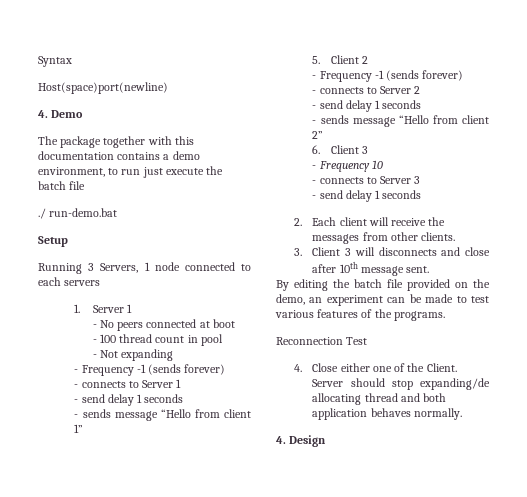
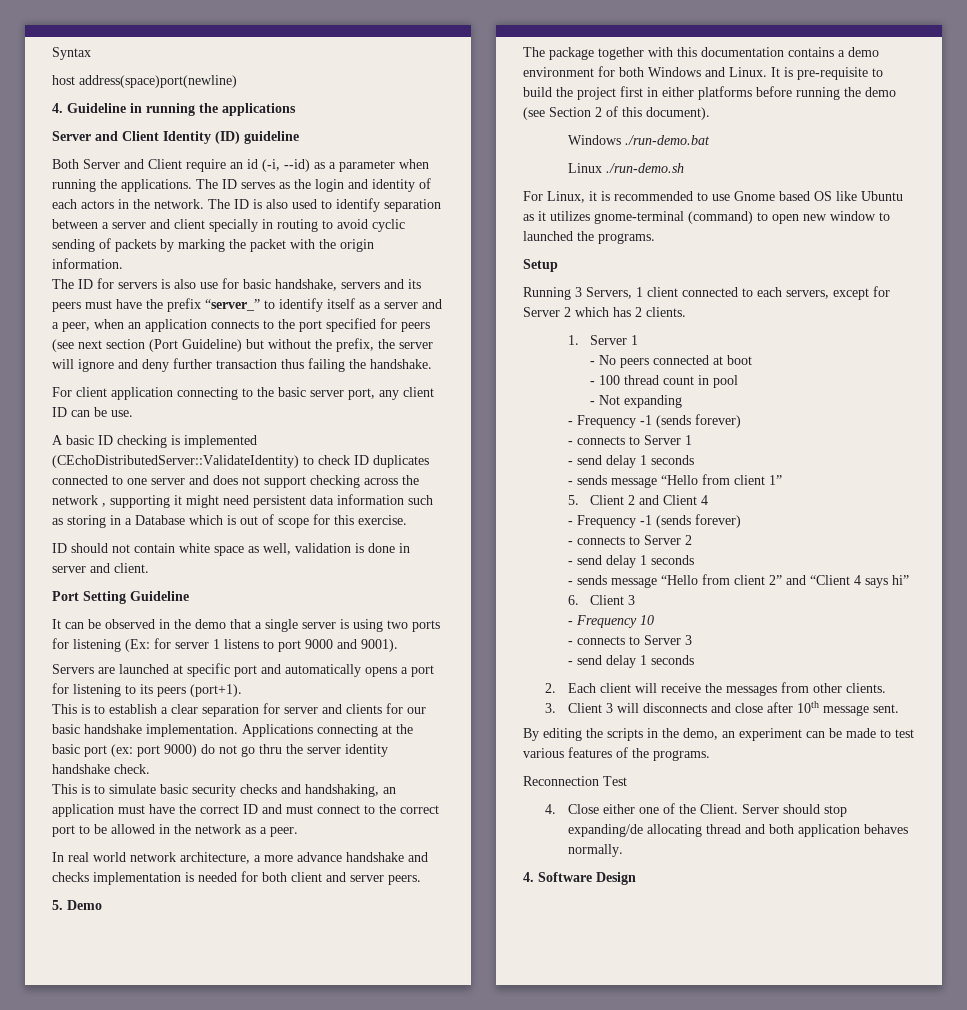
- Host(space)port(newline)
- 4. Demo
+ host address(space)port(newline)
+ 4. Guideline in running the applications
+ Server and Client Identity (ID) guideline
+ Both Server and Client require an id (-i, --id) as a parameter when running the applications. The ID serves as the login and identity of each actors in the network. The ID is also used to identify separation between a server and client specially in routing to avoid cyclic sending of packets by marking the packet with the origin information.
+ The ID for servers is also use for basic handshake, servers and its peers must have the prefix “server_” to identify itself as a server and a peer, when an application connects to the port specified for peers (see next section (Port Guideline) but without the prefix, the server will ignore and deny further transaction thus failing the handshake.
+ For client application connecting to the basic server port, any client ID can be use.
+ A basic ID checking is implemented (CEchoDistributedServer::ValidateIdentity) to check ID duplicates connected to one server and does not support checking across the network , supporting it might need persistent data information such as storing in a Database which is out of scope for this exercise.
+ ID should not contain white space as well, validation is done in server and client.
+ Port Setting Guideline
+ It can be observed in the demo that a single server is using two ports for listening (Ex: for server 1 listens to port 9000 and 9001).
+ Servers are launched at specific port and automatically opens a port for listening to its peers (port+1).
+ This is to establish a clear separation for server and clients for our basic handshake implementation. Applications connecting at the basic port (ex: port 9000) do not go thru the server identity handshake check.
+ This is to simulate basic security checks and handshaking, an application must have the correct ID and must connect to the correct port to be allowed in the network as a peer.
+ In real world network architecture, a more advance handshake and checks implementation is needed for both client and server peers.
+ 5. Demo
- The package together with this documentation contains a demo environment, to run just execute the batch file
- ./ run-demo.bat
+ The package together with this documentation contains a demo environment for both Windows and Linux. It is pre-requisite to build the project first in either platforms before running the demo (see Section 2 of this document).
+ Windows ./run-demo.bat
+ Linux ./run-demo.sh
+ For Linux, it is recommended to use Gnome based OS like Ubuntu as it utilizes gnome-terminal (command) to open new window to launched the programs.
- Running 3 Servers, 1 node connected to each servers
+ Running 3 Servers, 1 client connected to each servers, except for Server 2 which has 2 clients.
- 5. Client 2
+ 5. Client 2 and Client 4
- - sends message “Hello from client 2”
+ - sends message “Hello from client 2” and “Client 4 says hi”
- By editing the batch file provided on the demo, an experiment can be made to test various features of the programs.
+ By editing the scripts in the demo, an experiment can be made to test various features of the programs.
- 4. Design
+ 4. Software Design

